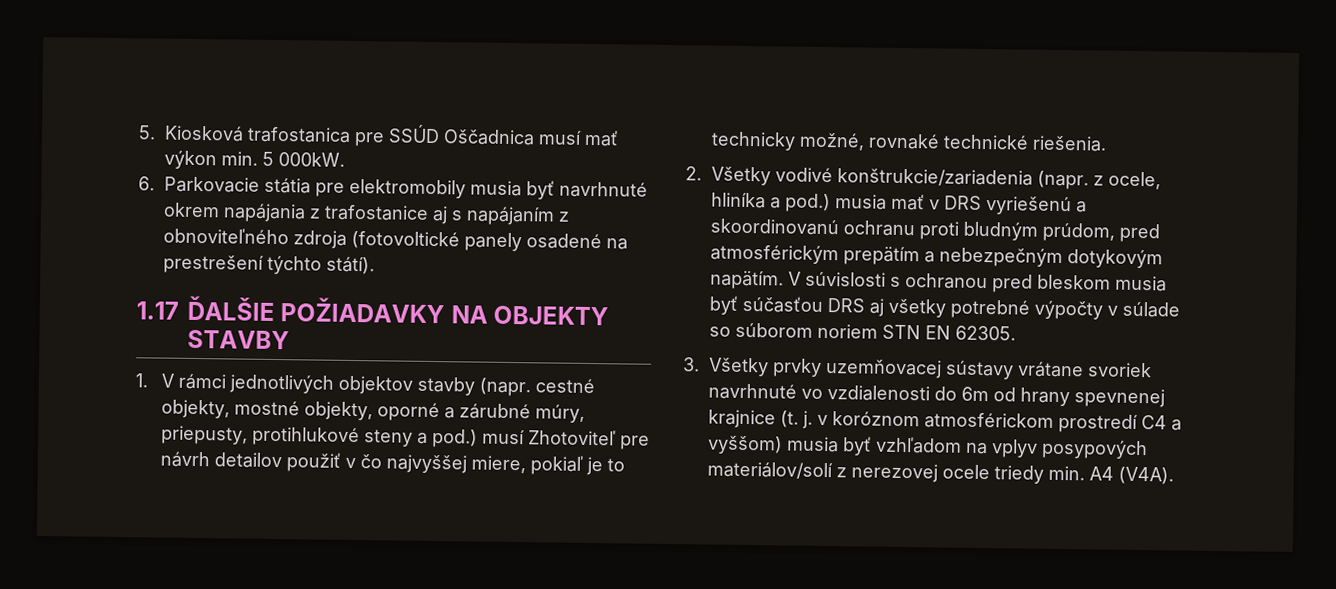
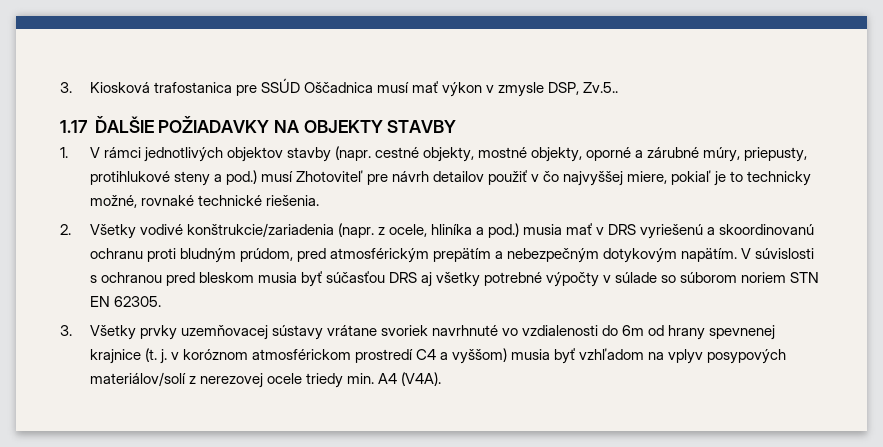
- 5. Kiosková trafostanica pre SSÚD Oščadnica musí mať výkon min. 5 000kW.
- 6. Parkovacie státia pre elektromobily musia byť navrhnuté okrem napájania z trafostanice aj s napájaním z obnoviteľného zdroja (fotovoltické panely osadené na prestrešení týchto státí).
+ 3. Kiosková trafostanica pre SSÚD Oščadnica musí mať výkon v zmysle DSP, Zv.5..

